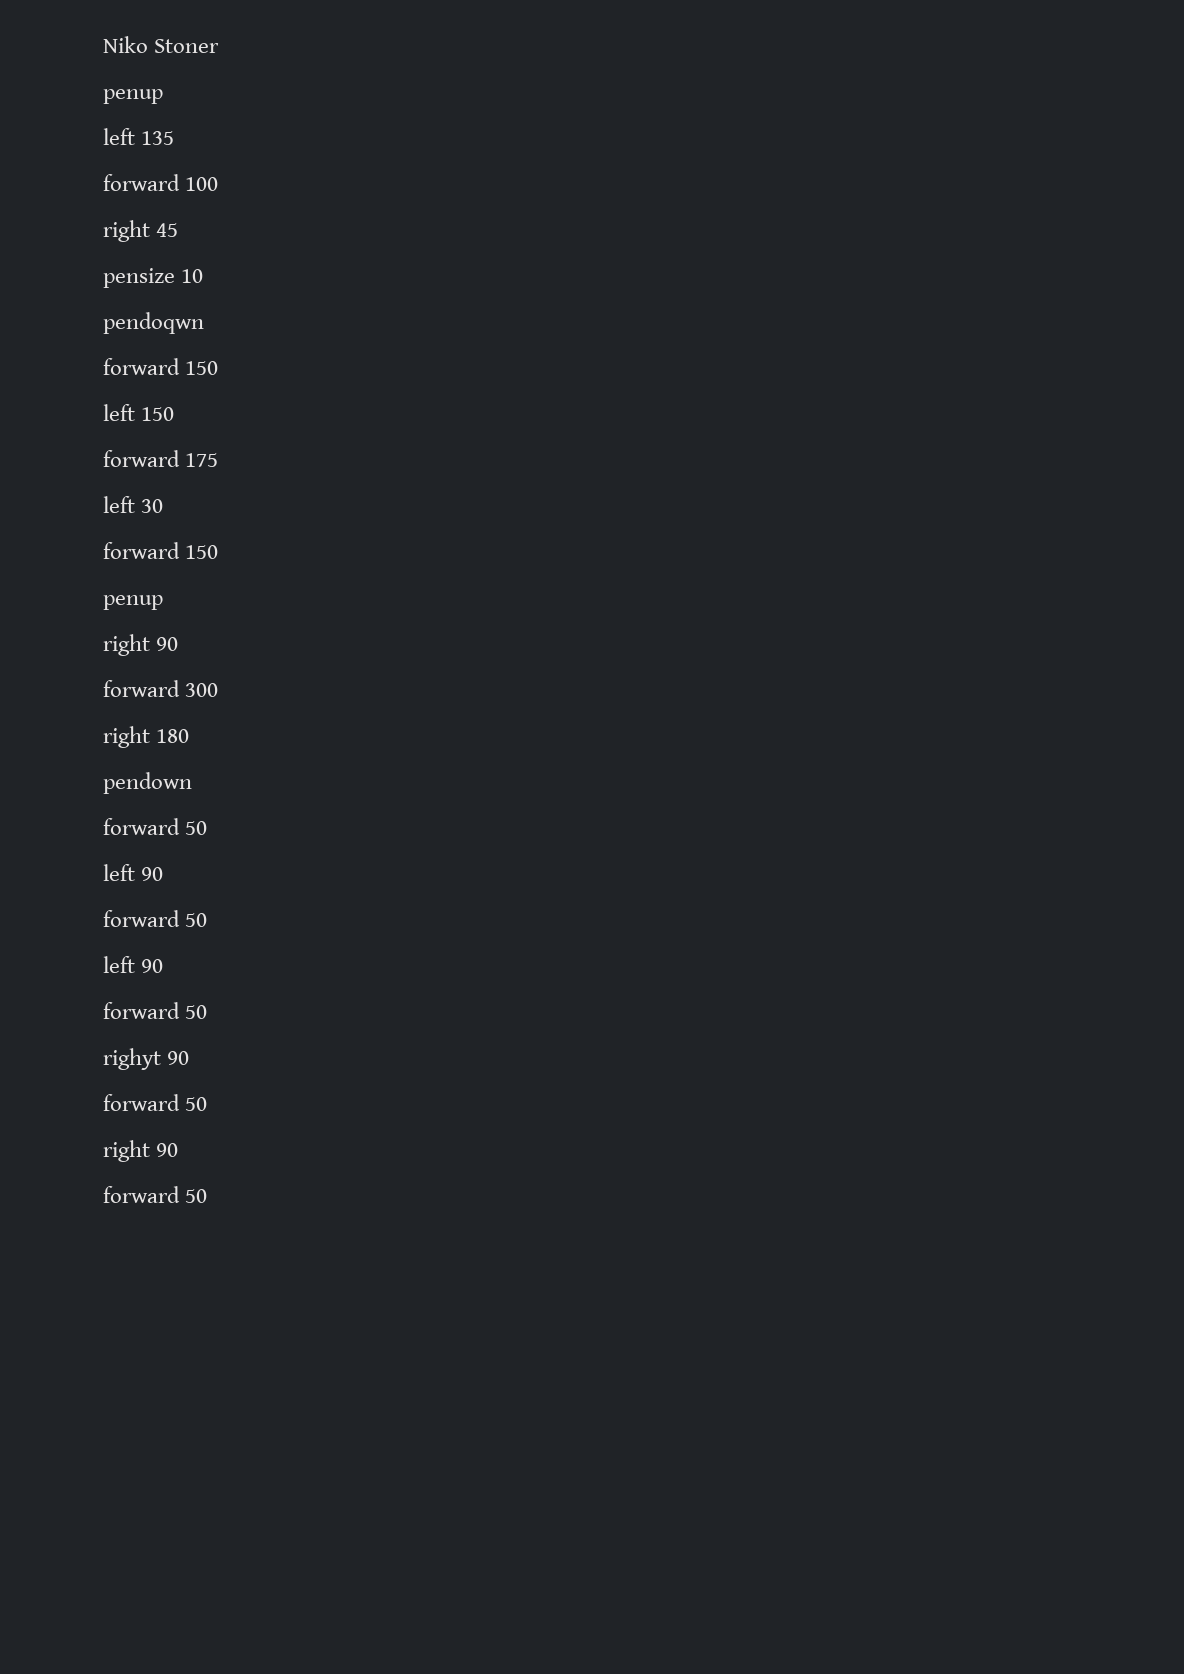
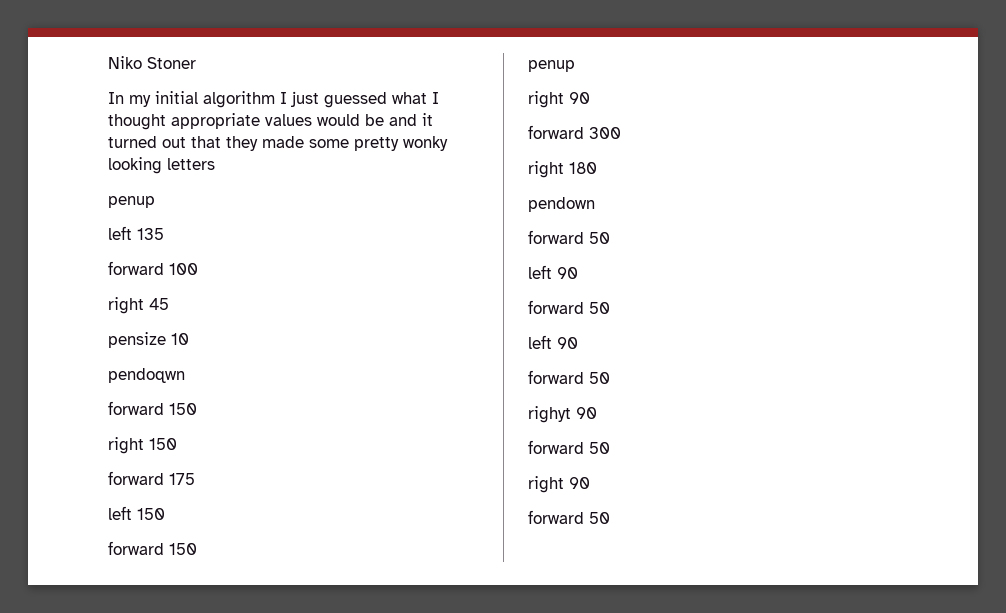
+ In my initial algorithm I just guessed what I thought appropriate values would be and it turned out that they made some pretty wonky looking letters
- left 150
+ right 150
- left 30
+ left 150

